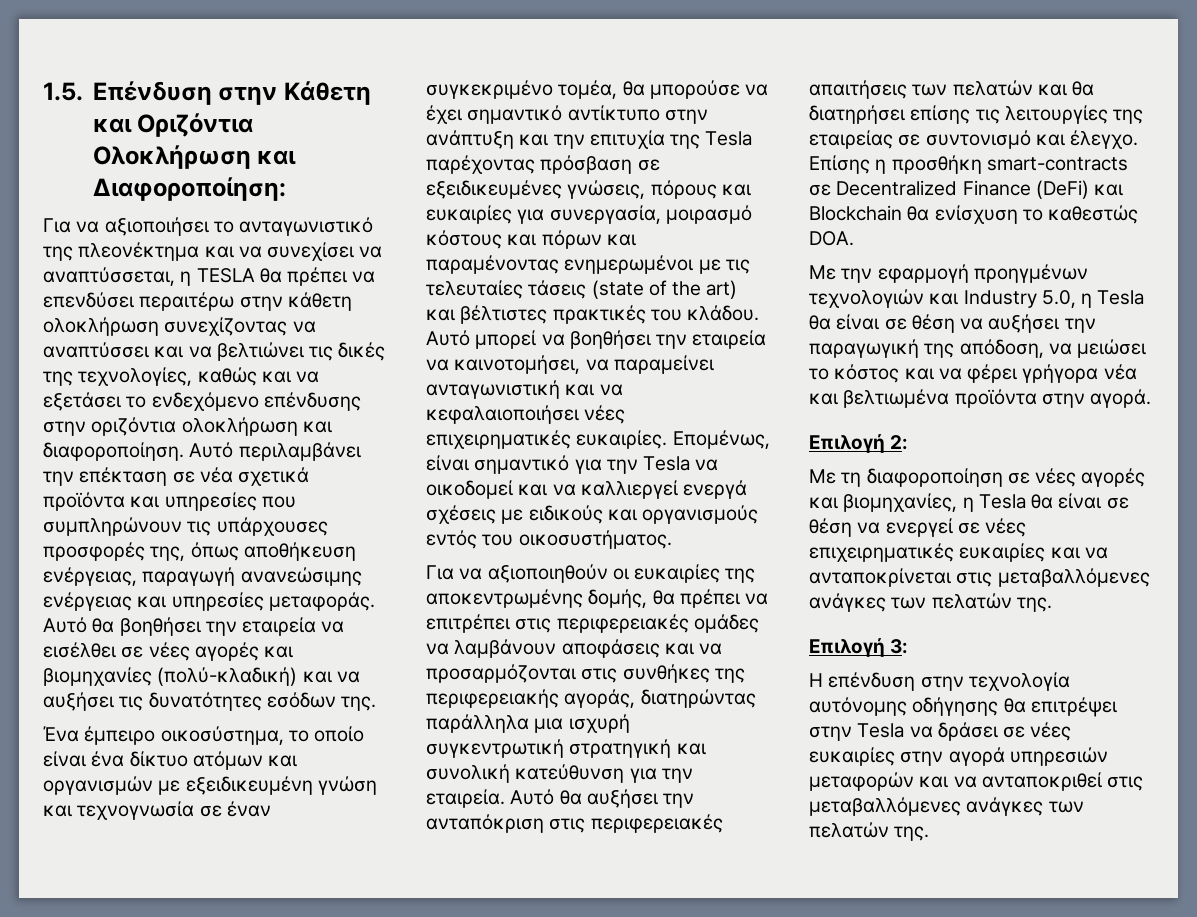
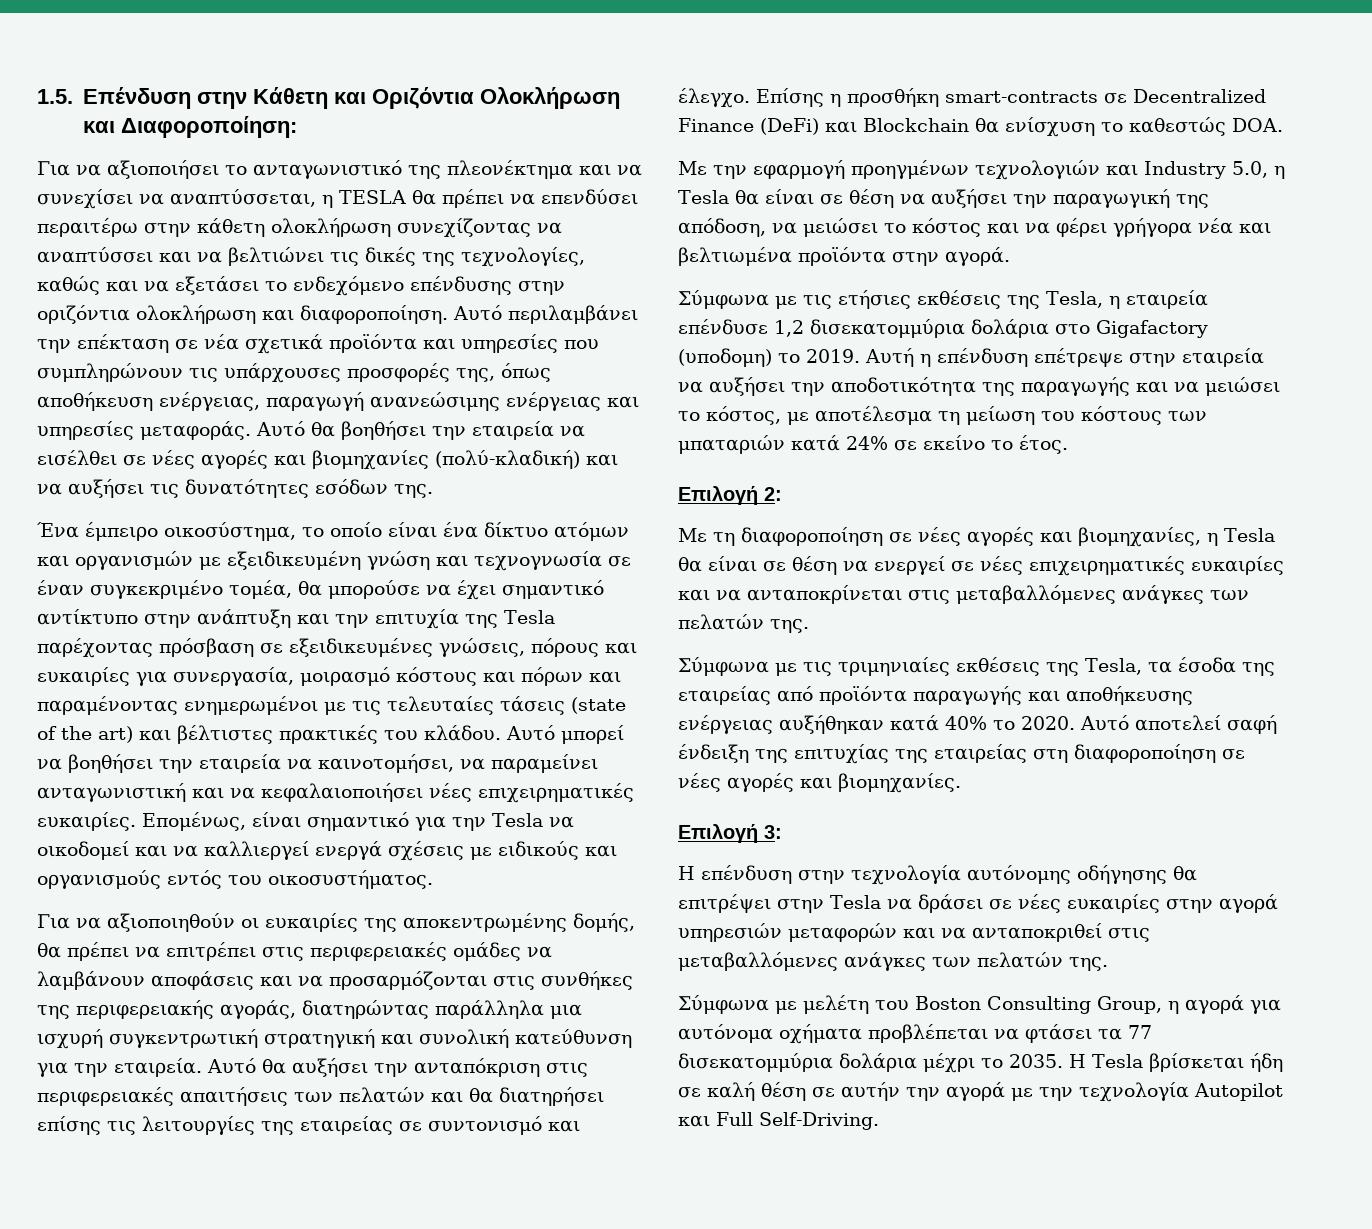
+ Σύμφωνα με τις ετήσιες εκθέσεις της Tesla, η εταιρεία επένδυσε 1,2 δισεκατομμύρια δολάρια στο Gigafactory (υποδομη) το 2019. Αυτή η επένδυση επέτρεψε στην εταιρεία να αυξήσει την αποδοτικότητα της παραγωγής και να μειώσει το κόστος, με αποτέλεσμα τη μείωση του κόστους των μπαταριών κατά 24% σε εκείνο το έτος.
+ Σύμφωνα με τις τριμηνιαίες εκθέσεις της Tesla, τα έσοδα της εταιρείας από προϊόντα παραγωγής και αποθήκευσης ενέργειας αυξήθηκαν κατά 40% το 2020. Αυτό αποτελεί σαφή ένδειξη της επιτυχίας της εταιρείας στη διαφοροποίηση σε νέες αγορές και βιομηχανίες.
+ Σύμφωνα με μελέτη του Boston Consulting Group, η αγορά για αυτόνομα οχήματα προβλέπεται να φτάσει τα 77 δισεκατομμύρια δολάρια μέχρι το 2035. Η Tesla βρίσκεται ήδη σε καλή θέση σε αυτήν την αγορά με την τεχνολογία Autopilot και Full Self-Driving.

